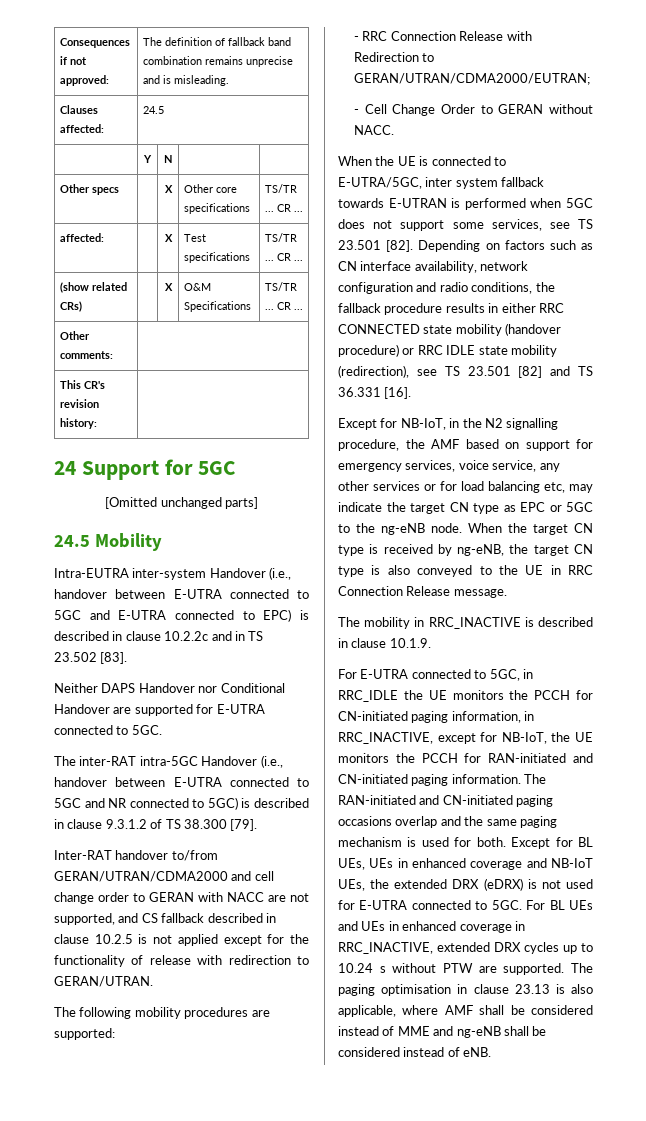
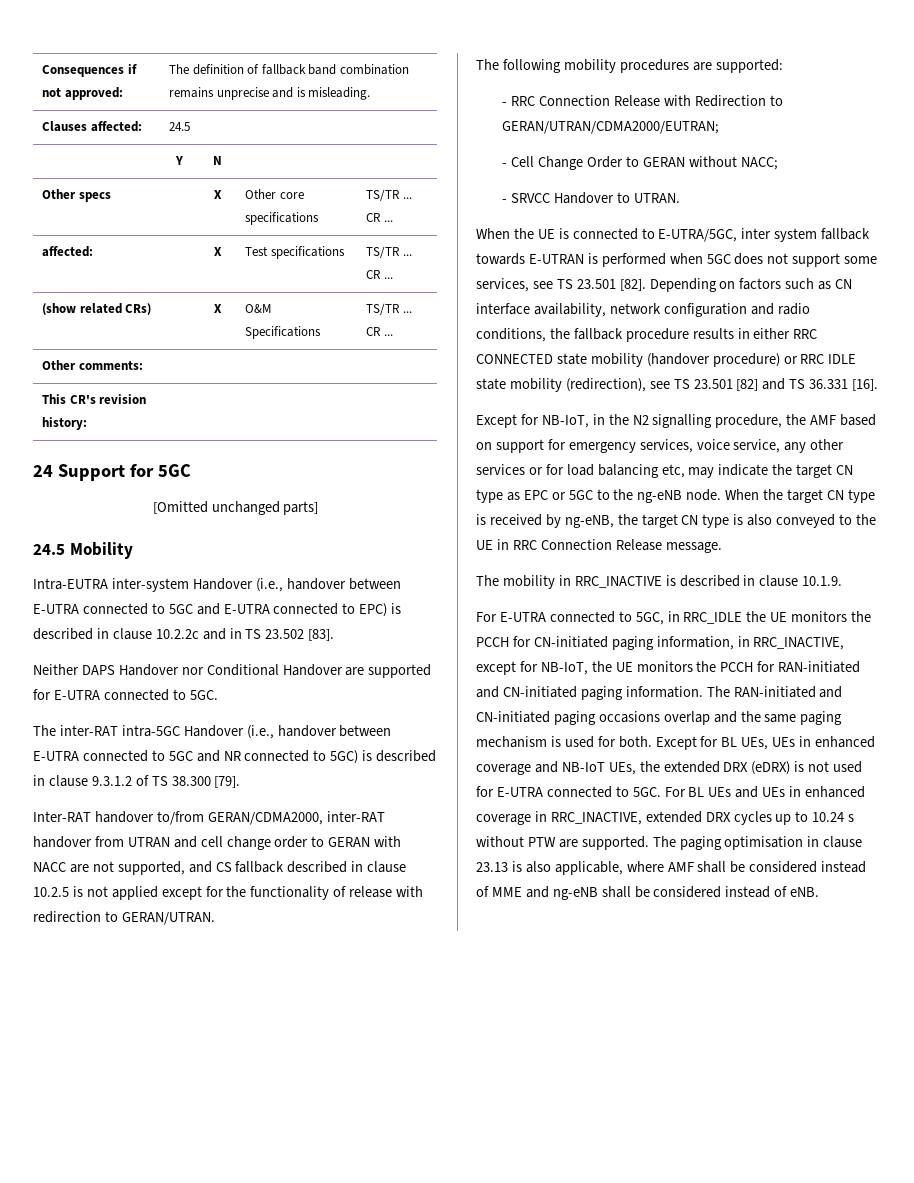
- Inter-RAT handover to/from GERAN/UTRAN/CDMA2000 and cell change order to GERAN with NACC are not supported, and CS fallback described in clause 10.2.5 is not applied except for the functionality of release with redirection to GERAN/UTRAN.
+ Inter-RAT handover to/from GERAN/CDMA2000, inter-RAT handover from UTRAN and cell change order to GERAN with NACC are not supported, and CS fallback described in clause 10.2.5 is not applied except for the functionality of release with redirection to GERAN/UTRAN.
- - Cell Change Order to GERAN without NACC.
+ - Cell Change Order to GERAN without NACC;
+ - SRVCC Handover to UTRAN.

